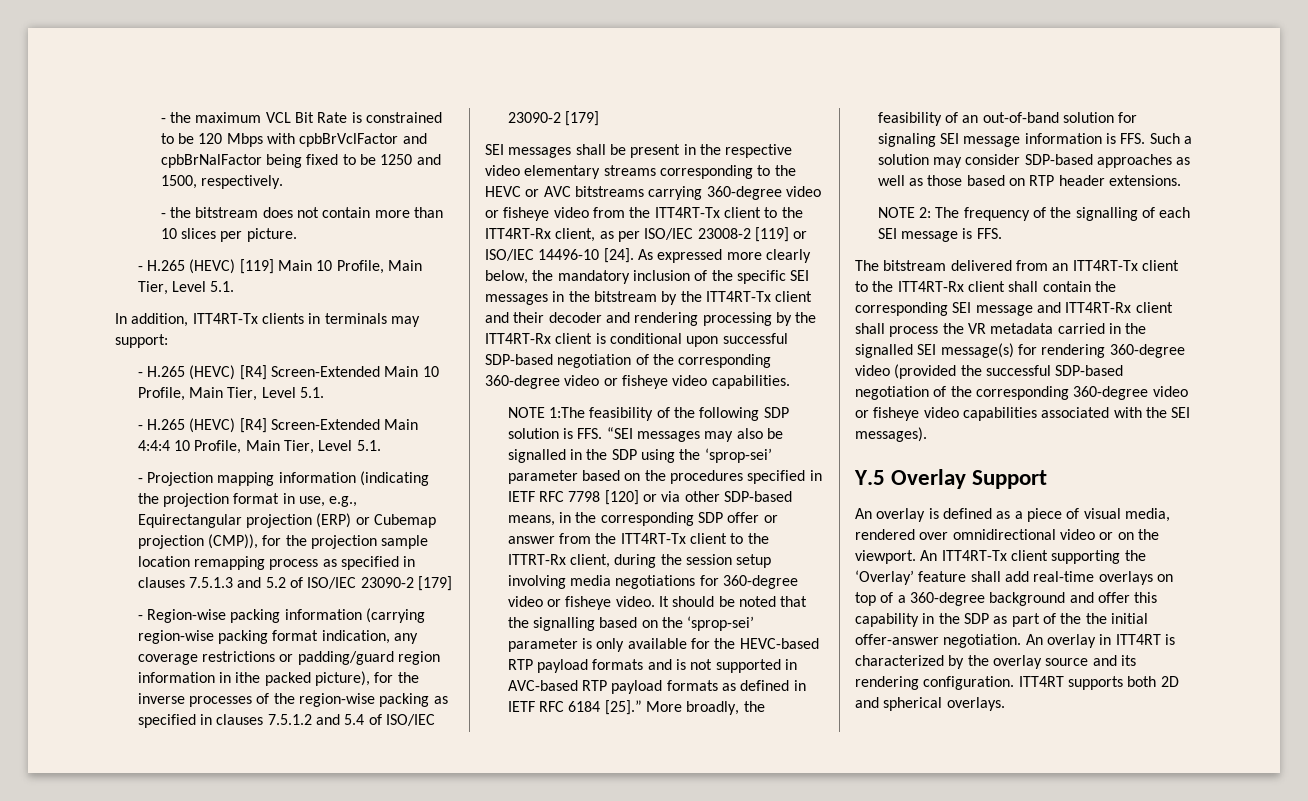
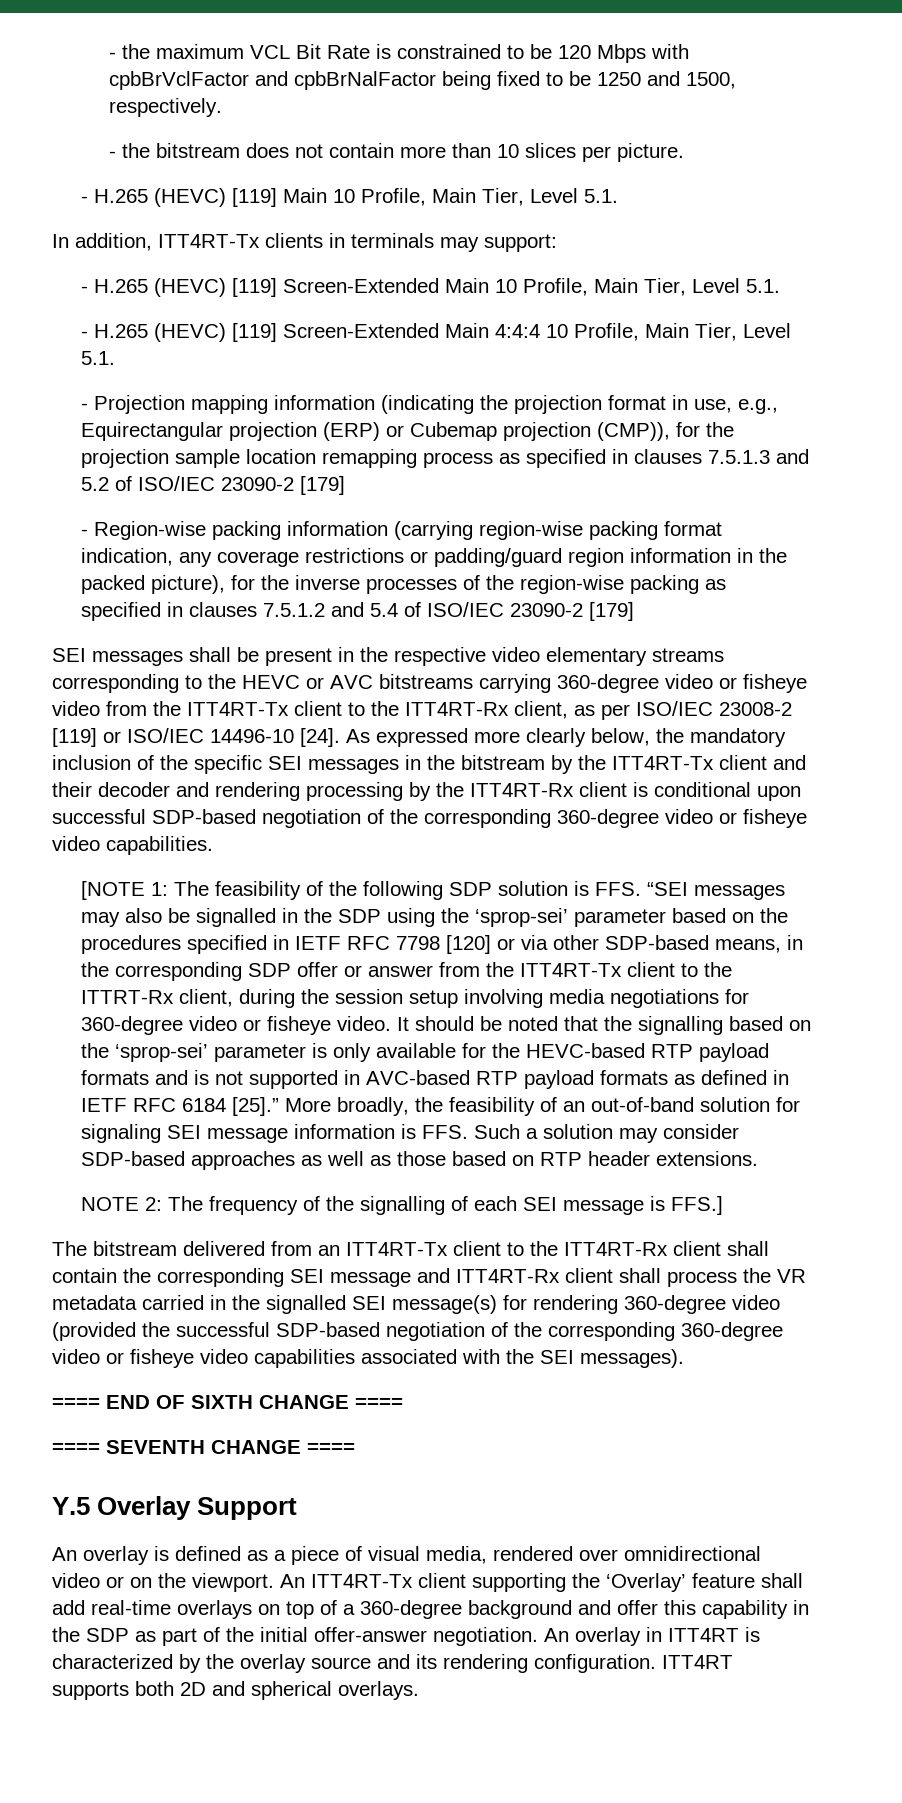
- - H.265 (HEVC) [R4] Screen-Extended Main 10 Profile, Main Tier, Level 5.1.
+ - H.265 (HEVC) [119] Screen-Extended Main 10 Profile, Main Tier, Level 5.1.
- - H.265 (HEVC) [R4] Screen-Extended Main 4:4:4 10 Profile, Main Tier, Level 5.1.
+ - H.265 (HEVC) [119] Screen-Extended Main 4:4:4 10 Profile, Main Tier, Level 5.1.
- - Region-wise packing information (carrying region-wise packing format indication, any coverage restrictions or padding/guard region information in ithe packed picture), for the inverse processes of the region-wise packing as specified in clauses 7.5.1.2 and 5.4 of ISO/IEC 23090-2 [179]
+ - Region-wise packing information (carrying region-wise packing format indication, any coverage restrictions or padding/guard region information in the packed picture), for the inverse processes of the region-wise packing as specified in clauses 7.5.1.2 and 5.4 of ISO/IEC 23090-2 [179]
- NOTE 1:The feasibility of the following SDP solution is FFS. “SEI messages may also be signalled in the SDP using the ‘sprop-sei’ parameter based on the procedures specified in IETF RFC 7798 [120] or via other SDP-based means, in the corresponding SDP offer or answer from the ITT4RT-Tx client to the ITTRT-Rx client, during the session setup involving media negotiations for 360-degree video or fisheye video.
+ [NOTE 1: The feasibility of the following SDP solution is FFS. “SEI messages may also be signalled in the SDP using the ‘sprop-sei’ parameter based on the procedures specified in IETF RFC 7798 [120] or via other SDP-based means, in the corresponding SDP offer or answer from the ITT4RT-Tx client to the ITTRT-Rx client, during the session setup involving media negotiations for 360-degree video or fisheye video.
- NOTE 2: The frequency of the signalling of each SEI message is FFS.
+ NOTE 2: The frequency of the signalling of each SEI message is FFS.]
+ ==== END OF SIXTH CHANGE ====
+ ==== SEVENTH CHANGE ====
- An ITT4RT-Tx client supporting the ‘Overlay’ feature shall add real-time overlays on top of a 360-degree background and offer this capability in the SDP as part of the the initial offer-answer negotiation.
+ An ITT4RT-Tx client supporting the ‘Overlay’ feature shall add real-time overlays on top of a 360-degree background and offer this capability in the SDP as part of the initial offer-answer negotiation.

